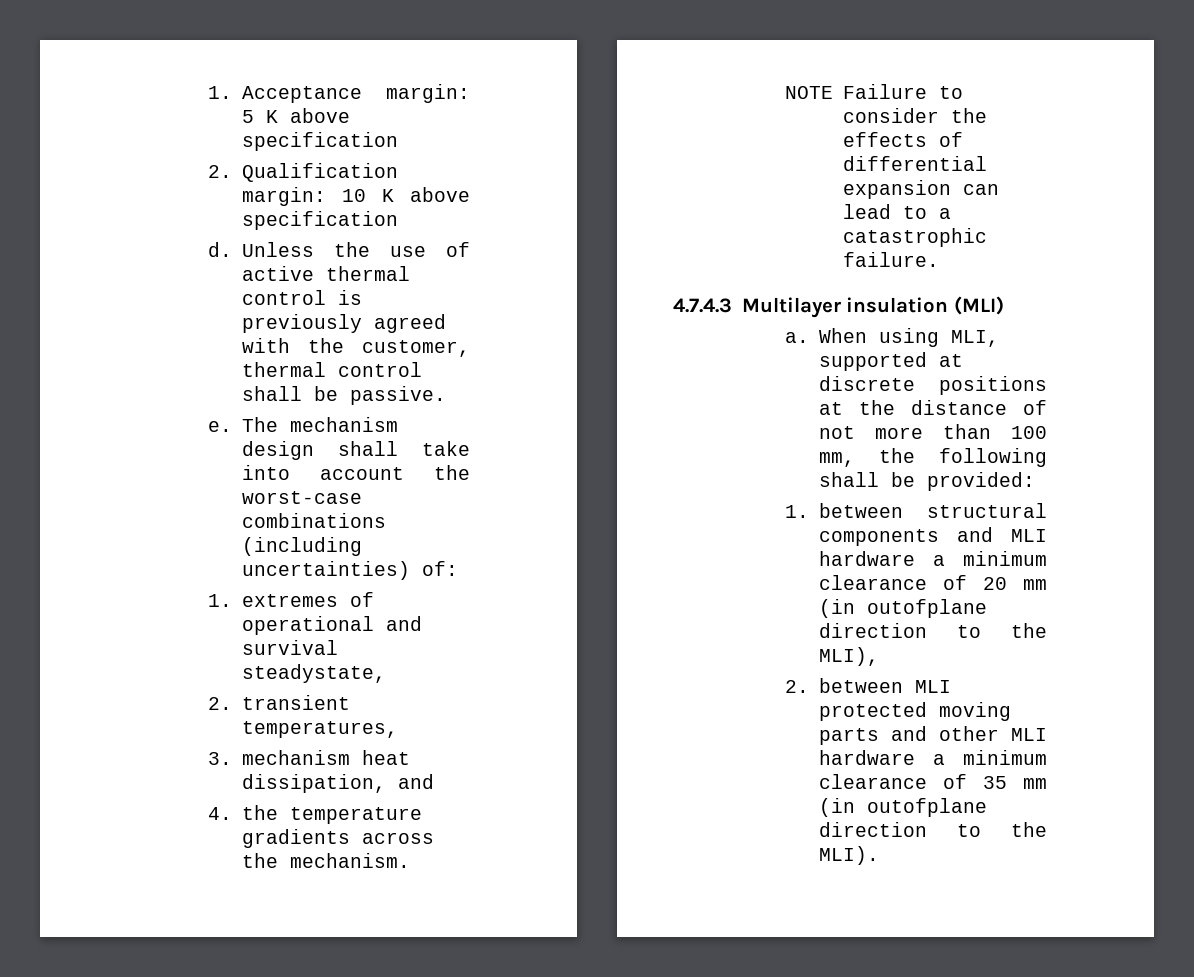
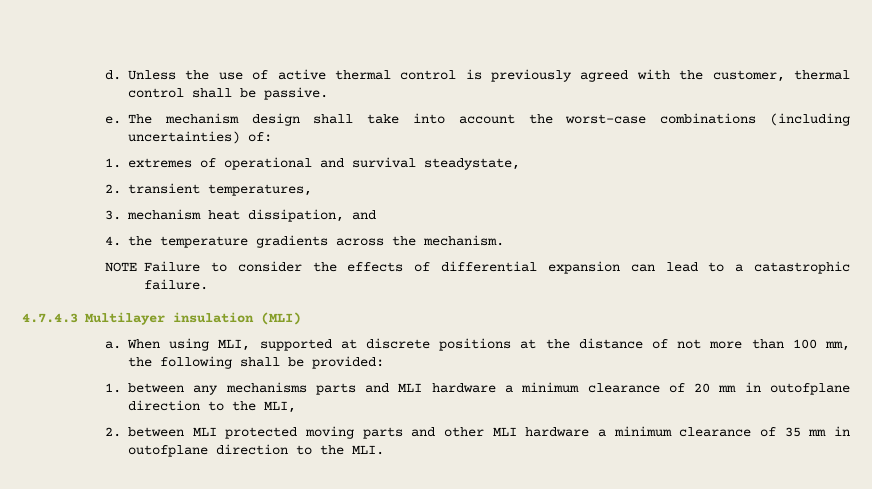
- 1. Acceptance margin: 5 K above specification
- 2. Qualification margin: 10 K above specification
- 1. between structural components and MLI hardware a minimum clearance of 20 mm (in outofplane direction to the MLI),
+ 1. between any mechanisms parts and MLI hardware a minimum clearance of 20 mm in outofplane direction to the MLI,
- 2. between MLI protected moving parts and other MLI hardware a minimum clearance of 35 mm (in outofplane direction to the MLI).
+ 2. between MLI protected moving parts and other MLI hardware a minimum clearance of 35 mm in outofplane direction to the MLI.

